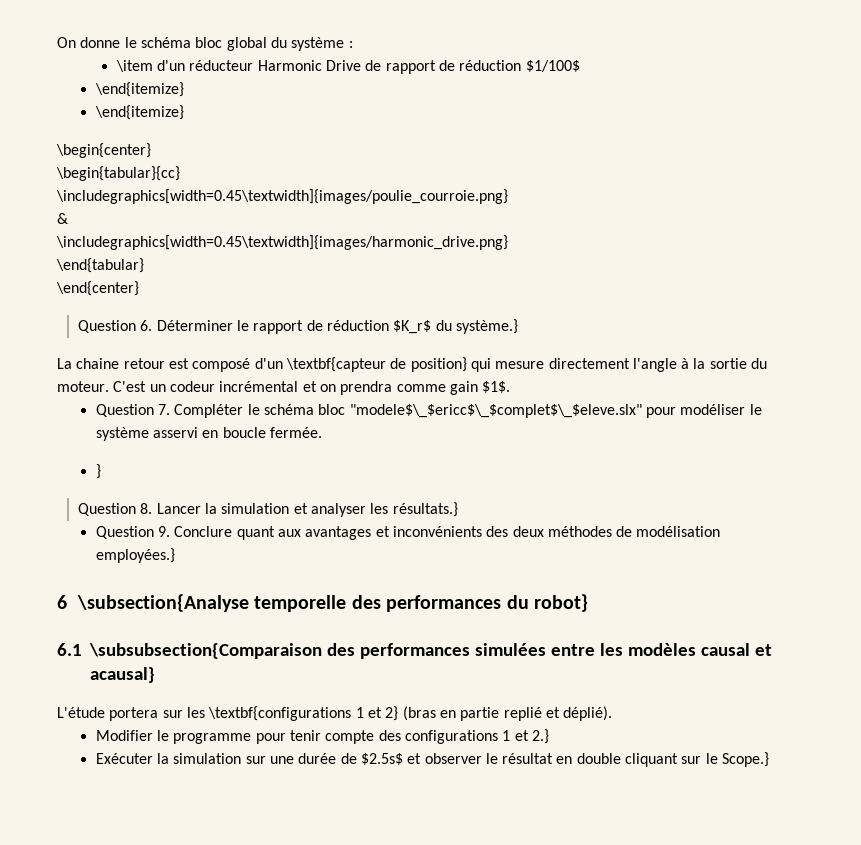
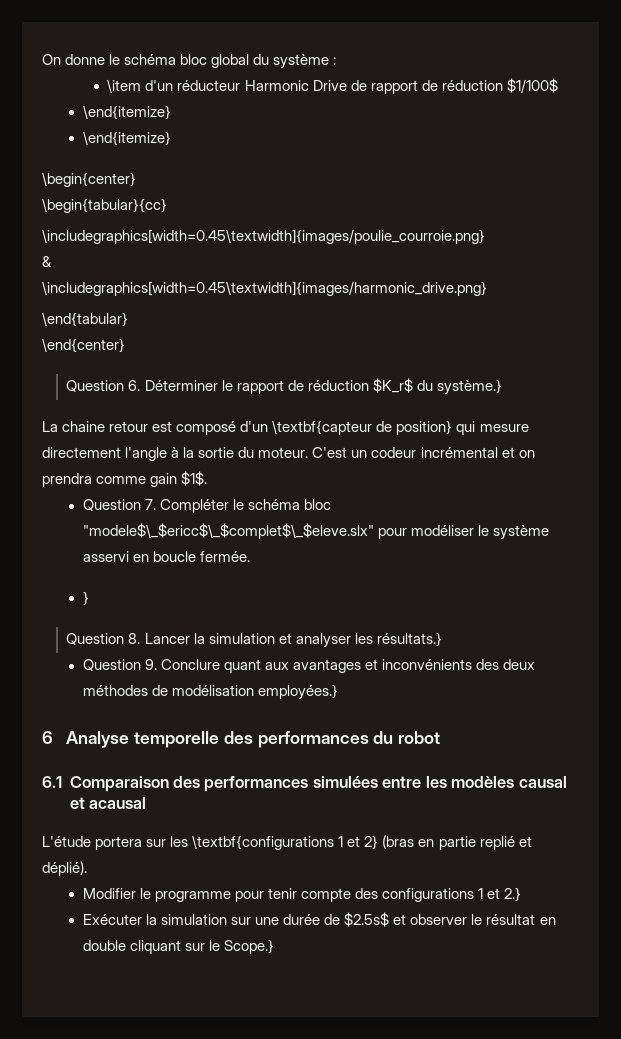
- 6 \subsection{Analyse temporelle des performances du robot}
+ 6 Analyse temporelle des performances du robot
- 6.1 \subsubsection{Comparaison des performances simulées entre les modèles causal et acausal}
+ 6.1 Comparaison des performances simulées entre les modèles causal et acausal

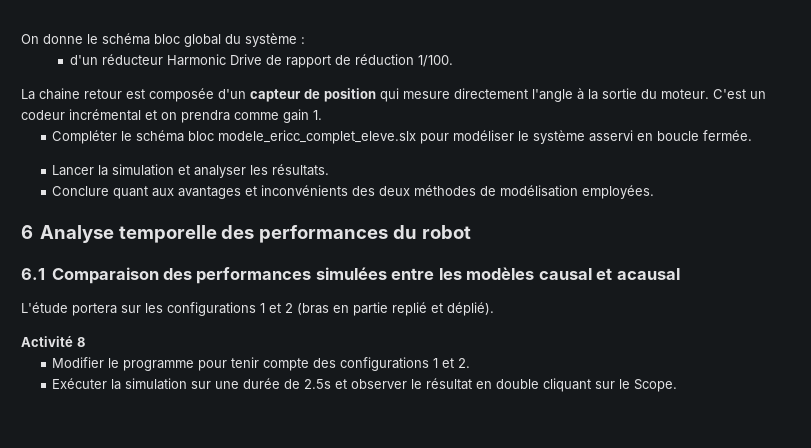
- \item d'un réducteur Harmonic Drive de rapport de réduction $1/100$
- \end{itemize}
- \end{itemize}
- \begin{center}
- \begin{tabular}{cc}
- \includegraphics[width=0.45\textwidth]{images/poulie_courroie.png}
- &
- \includegraphics[width=0.45\textwidth]{images/harmonic_drive.png}
- \end{tabular}
- \end{center}
- Question 6. Déterminer le rapport de réduction $K_r$ du système.}
+ d'un réducteur Harmonic Drive de rapport de réduction 1/100.
- La chaine retour est composé d'un \textbf{capteur de position} qui mesure directement l'angle à la sortie du moteur.
+ La chaine retour est composée d'un capteur de position qui mesure directement l'angle à la sortie du moteur.
- C'est un codeur incrémental et on prendra comme gain $1$.
- Question 7. Compléter le schéma bloc "modele$\_$ericc$\_$complet$\_$eleve.slx" pour modéliser le système asservi en boucle fermée.
+ C'est un codeur incrémental et on prendra comme gain 1.
+ Compléter le schéma bloc modele_ericc_complet_eleve.slx pour modéliser le système asservi en boucle fermée.
- }
- Question 8. Lancer la simulation et analyser les résultats.}
- Question 9. Conclure quant aux avantages et inconvénients des deux méthodes de modélisation employées.}
+ Lancer la simulation et analyser les résultats.
+ Conclure quant aux avantages et inconvénients des deux méthodes de modélisation employées.
- L'étude portera sur les \textbf{configurations 1 et 2} (bras en partie replié et déplié).
+ L'étude portera sur les configurations 1 et 2 (bras en partie replié et déplié).
+ Activité 8
- Modifier le programme pour tenir compte des configurations 1 et 2.}
+ Modifier le programme pour tenir compte des configurations 1 et 2.
- Exécuter la simulation sur une durée de $2.5s$ et observer le résultat en double cliquant sur le Scope.}
+ Exécuter la simulation sur une durée de 2.5s et observer le résultat en double cliquant sur le Scope.

